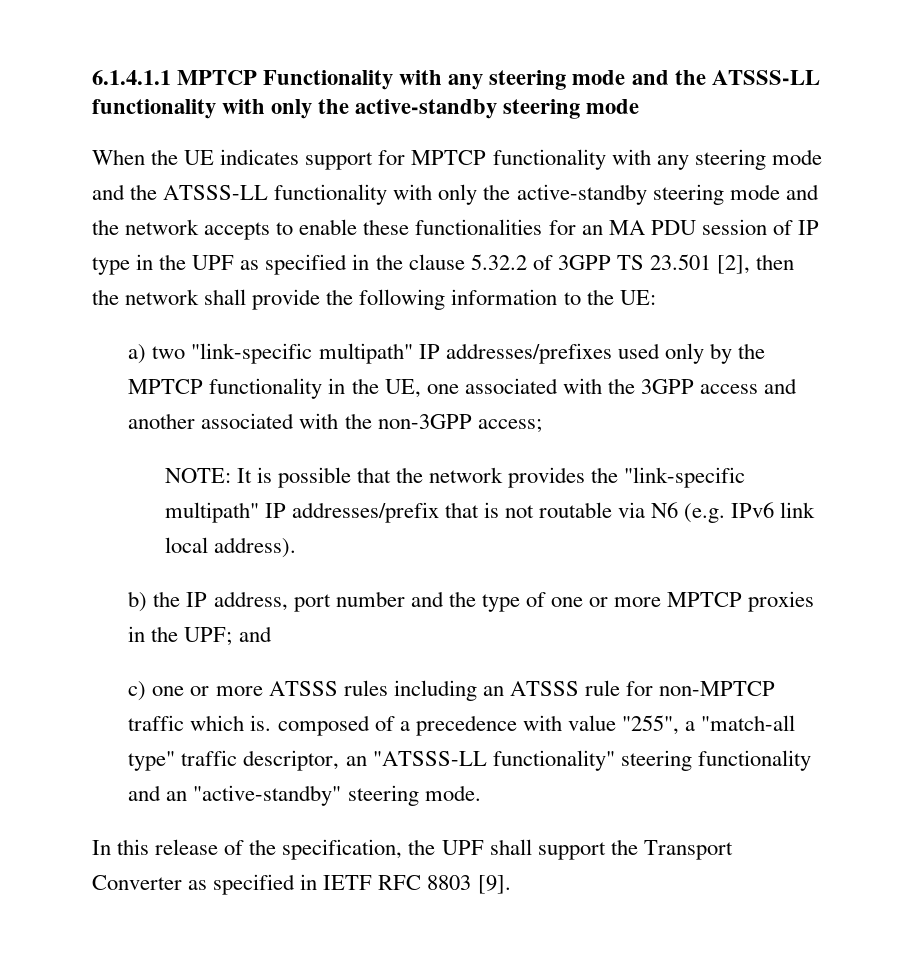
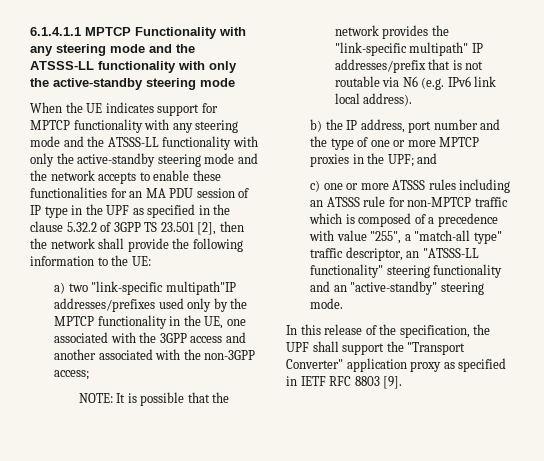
- a) two "link-specific multipath" IP addresses/prefixes used only by the MPTCP functionality in the UE, one associated with the 3GPP access and another associated with the non-3GPP access;
+ a) two "link-specific multipath"IP addresses/prefixes used only by the MPTCP functionality in the UE, one associated with the 3GPP access and another associated with the non-3GPP access;
- c) one or more ATSSS rules including an ATSSS rule for non-MPTCP traffic which is. composed of a precedence with value "255", a "match-all type" traffic descriptor, an "ATSSS-LL functionality" steering functionality and an "active-standby" steering mode.
+ c) one or more ATSSS rules including an ATSSS rule for non-MPTCP traffic which is composed of a precedence with value "255", a "match-all type" traffic descriptor, an "ATSSS-LL functionality" steering functionality and an "active-standby" steering mode.
- In this release of the specification, the UPF shall support the Transport Converter as specified in IETF RFC 8803 [9].
+ In this release of the specification, the UPF shall support the "Transport Converter" application proxy as specified in IETF RFC 8803 [9].

